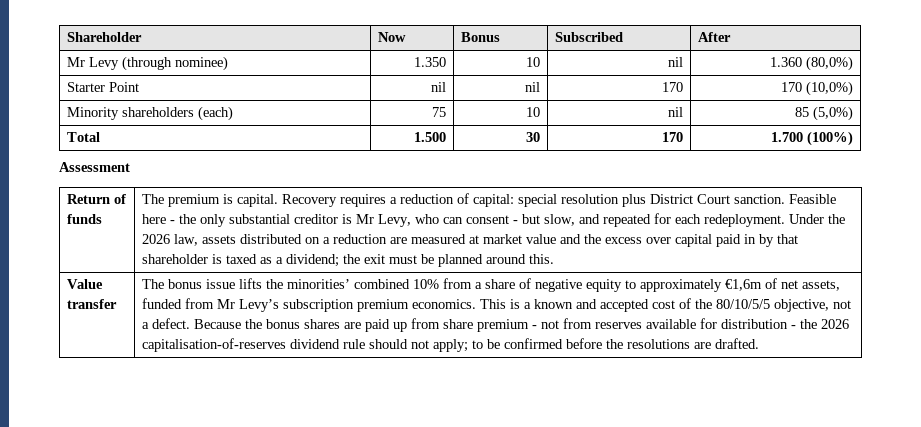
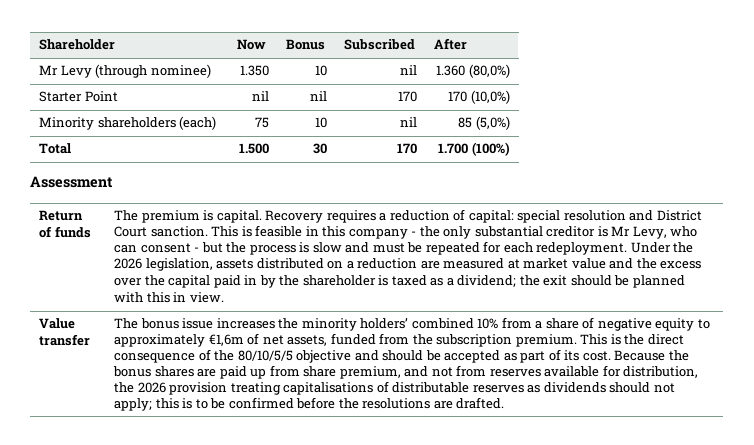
- Recovery requires a reduction of capital: special resolution plus District Court sanction.
+ Recovery requires a reduction of capital: special resolution and District Court sanction.
- Feasible here - the only substantial creditor is Mr Levy, who can consent - but slow, and repeated for each redeployment.
+ This is feasible in this company - the only substantial creditor is Mr Levy, who can consent - but the process is slow and must be repeated for each redeployment.
- Under the 2026 law, assets distributed on a reduction are measured at market value and the excess over capital paid in by that shareholder is taxed as a dividend; the exit must be planned around this.
+ Under the 2026 legislation, assets distributed on a reduction are measured at market value and the excess over the capital paid in by the shareholder is taxed as a dividend; the exit should be planned with this in view.
- The bonus issue lifts the minorities’ combined 10% from a share of negative equity to approximately €1,6m of net assets, funded from Mr Levy’s subscription premium economics. This is a known and accepted cost of the 80/10/5/5 objective, not a defect.
+ The bonus issue increases the minority holders’ combined 10% from a share of negative equity to approximately €1,6m of net assets, funded from the subscription premium. This is the direct consequence of the 80/10/5/5 objective and should be accepted as part of its cost.
- Because the bonus shares are paid up from share premium - not from reserves available for distribution - the 2026 capitalisation-of-reserves dividend rule should not apply; to be confirmed before the resolutions are drafted.
+ Because the bonus shares are paid up from share premium, and not from reserves available for distribution, the 2026 provision treating capitalisations of distributable reserves as dividends should not apply; this is to be confirmed before the resolutions are drafted.

